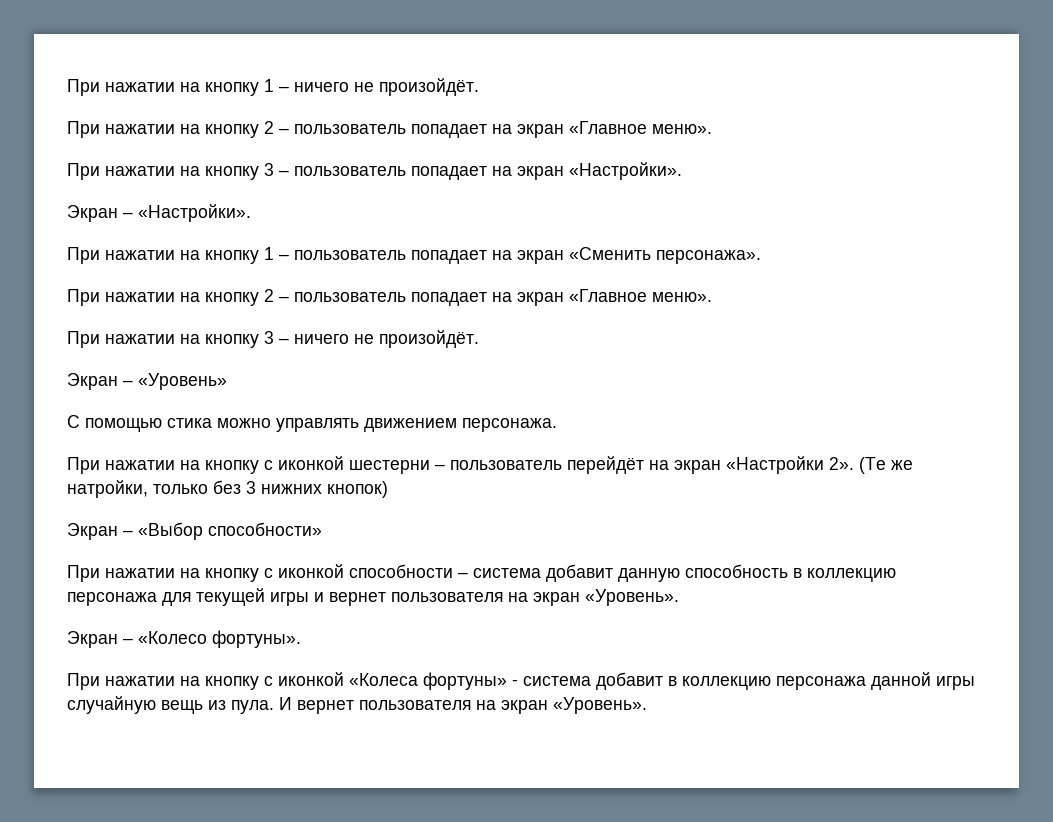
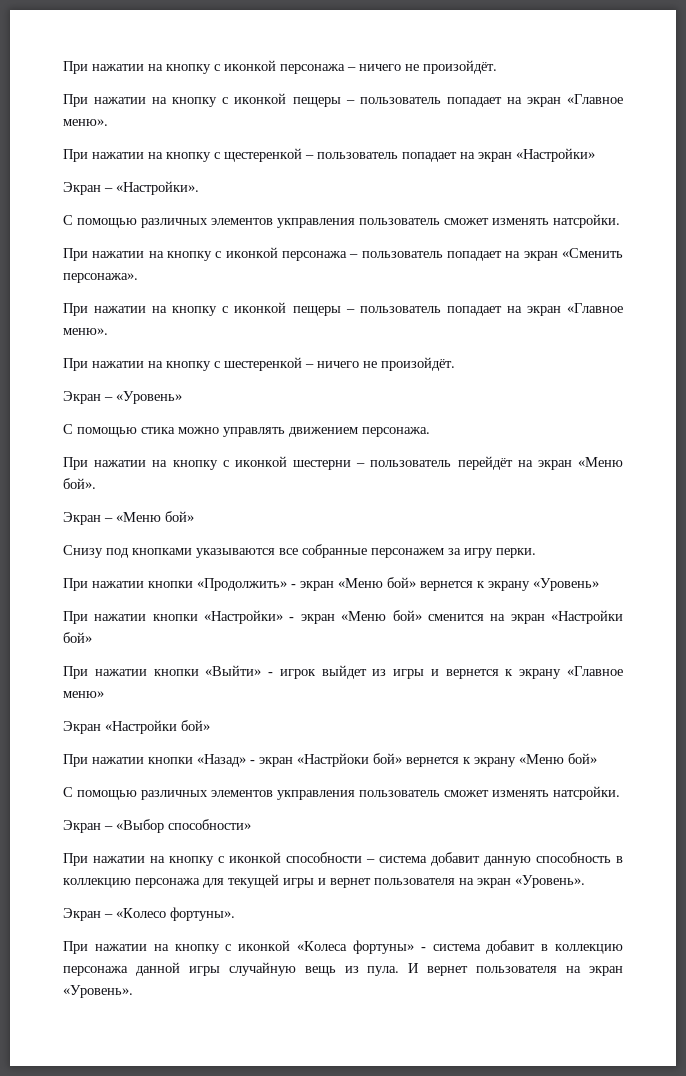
- При нажатии на кнопку 1 – ничего не произойдёт.
- При нажатии на кнопку 2 – пользователь попадает на экран «Главное меню».
+ При нажатии на кнопку с иконкой персонажа – ничего не произойдёт.
+ При нажатии на кнопку с иконкой пещеры – пользователь попадает на экран «Главное меню».
- При нажатии на кнопку 3 – пользователь попадает на экран «Настройки».
+ При нажатии на кнопку с щестеренкой – пользователь попадает на экран «Настройки»
  Экран – «Настройки».
- При нажатии на кнопку 1 – пользователь попадает на экран «Сменить персонажа».
- При нажатии на кнопку 2 – пользователь попадает на экран «Главное меню».
+ С помощью различных элементов укправления пользователь сможет изменять натсройки.
+ При нажатии на кнопку с иконкой персонажа – пользователь попадает на экран «Сменить персонажа».
+ При нажатии на кнопку с иконкой пещеры – пользователь попадает на экран «Главное меню».
- При нажатии на кнопку 3 – ничего не произойдёт.
+ При нажатии на кнопку с шестеренкой – ничего не произойдёт.
- При нажатии на кнопку с иконкой шестерни – пользователь перейдёт на экран «Настройки 2». (Те же натройки, только без 3 нижних кнопок)
+ При нажатии на кнопку с иконкой шестерни – пользователь перейдёт на экран «Меню бой».
+ Экран – «Меню бой»
+ Снизу под кнопками указываются все собранные персонажем за игру перки.
+ При нажатии кнопки «Продолжить» - экран «Меню бой» вернется к экрану «Уровень»
+ При нажатии кнопки «Настройки» - экран «Меню бой» сменится на экран «Настройки бой»
+ При нажатии кнопки «Выйти» - игрок выйдет из игры и вернется к экрану «Главное меню»
+ Экран «Настройки бой»
+ При нажатии кнопки «Назад» - экран «Настрйоки бой» вернется к экрану «Меню бой»
+ С помощью различных элементов укправления пользователь сможет изменять натсройки.

